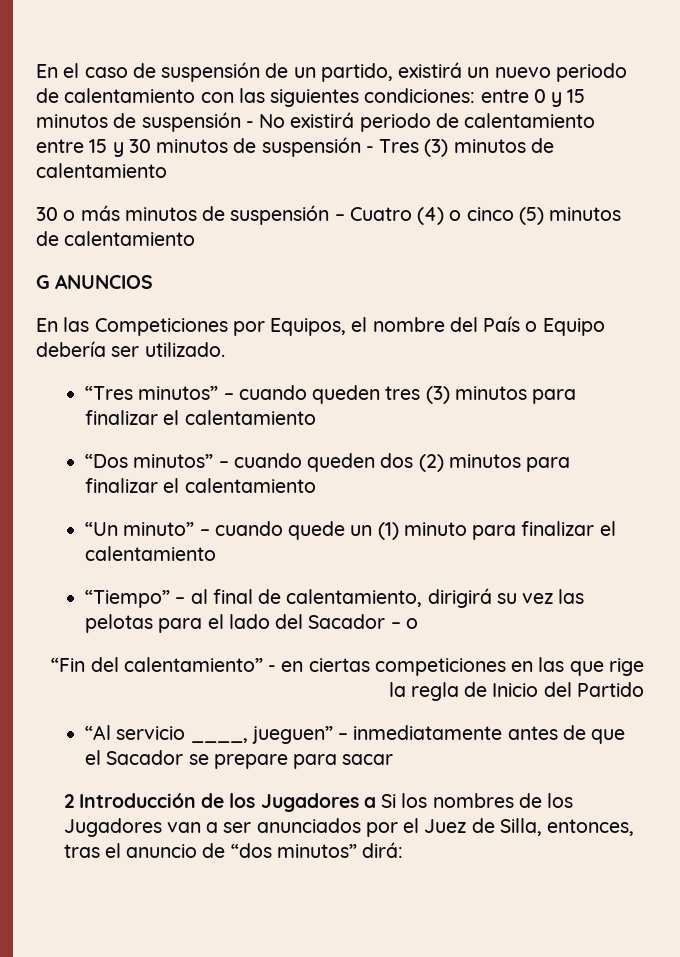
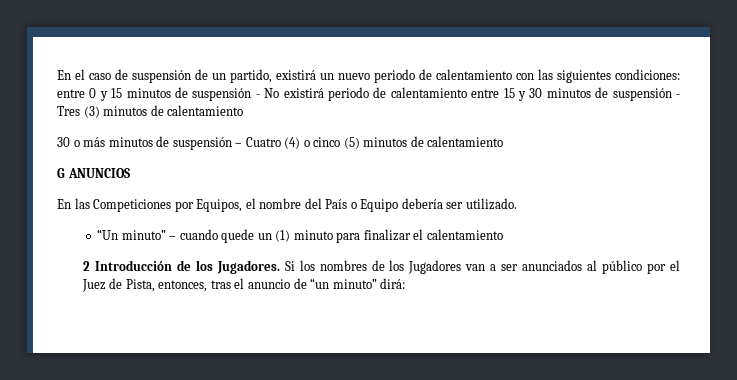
- “Tres minutos” – cuando queden tres (3) minutos para finalizar el calentamiento
- “Dos minutos” – cuando queden dos (2) minutos para finalizar el calentamiento
- “Tiempo” – al final de calentamiento, dirigirá su vez las pelotas para el lado del Sacador – o
- “Fin del calentamiento” - en ciertas competiciones en las que rige la regla de Inicio del Partido
- “Al servicio ____, jueguen” – inmediatamente antes de que el Sacador se prepare para sacar
- 2 Introducción de los Jugadores a Si los nombres de los Jugadores van a ser anunciados por el Juez de Silla, entonces, tras el anuncio de “dos minutos” dirá:
+ 2 Introducción de los Jugadores. Si los nombres de los Jugadores van a ser anunciados al público por el Juez de Pista, entonces, tras el anuncio de “un minuto” dirá:

